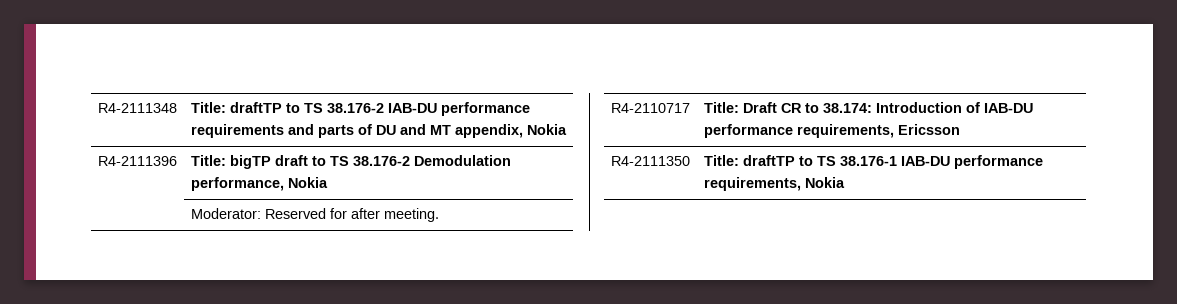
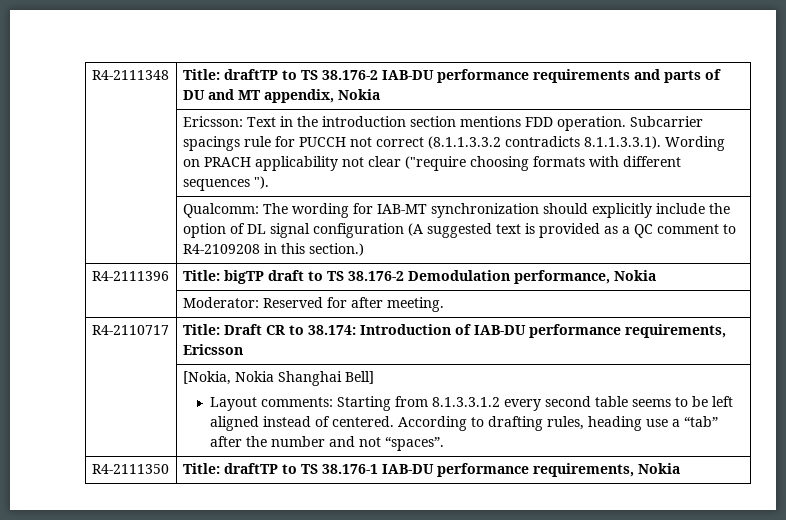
+ | Ericsson: Text in the introduction section mentions FDD operation. Subcarrier spacings rule for PUCCH not correct (8.1.1.3.3.2 contradicts 8.1.1.3.3.1). Wording on PRACH applicability not clear ("require choosing formats with different sequences ").
+ | Qualcomm: The wording for IAB-MT synchronization should explicitly include the option of DL signal configuration (A suggested text is provided as a QC comment to R4-2109208 in this section.)
+ | [Nokia, Nokia Shanghai Bell]
+ Layout comments: Starting from 8.1.3.3.1.2 every second table seems to be left aligned instead of centered. According to drafting rules, heading use a “tab” after the number and not “spaces”.

